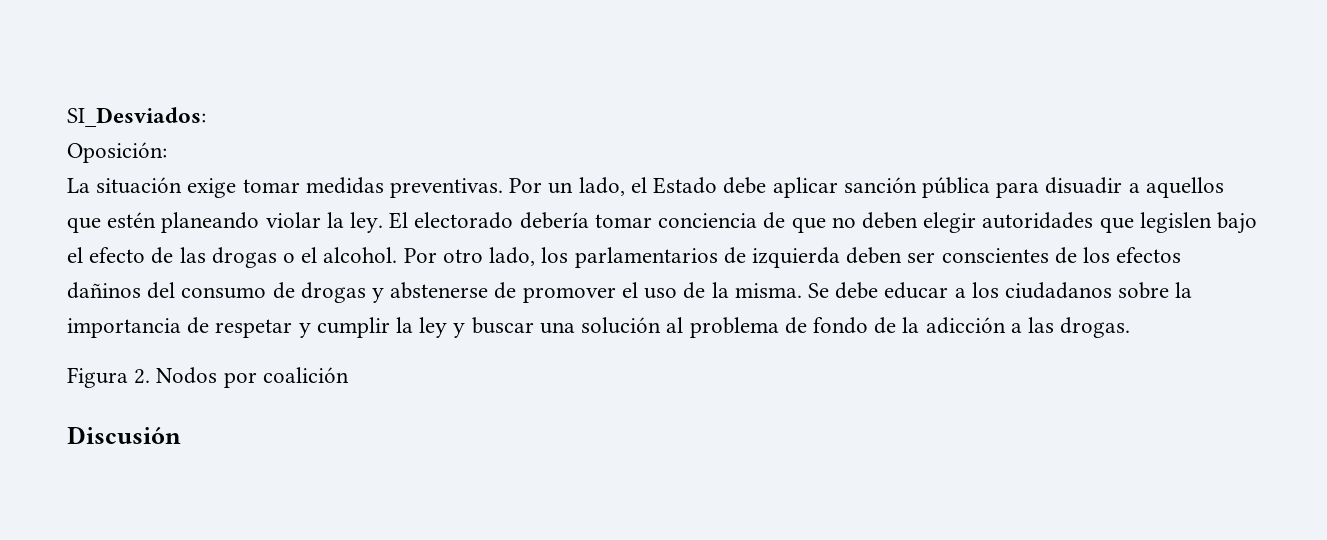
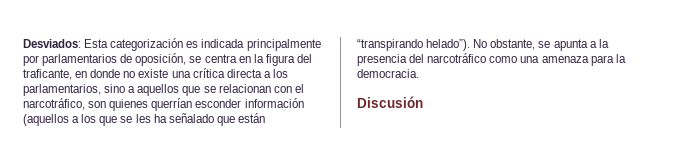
- SI_Desviados:
- Oposición:
- La situación exige tomar medidas preventivas. Por un lado, el Estado debe aplicar sanción pública para disuadir a aquellos que estén planeando violar la ley. El electorado debería tomar conciencia de que no deben elegir autoridades que legislen bajo el efecto de las drogas o el alcohol. Por otro lado, los parlamentarios de izquierda deben ser conscientes de los efectos dañinos del consumo de drogas y abstenerse de promover el uso de la misma. Se debe educar a los ciudadanos sobre la importancia de respetar y cumplir la ley y buscar una solución al problema de fondo de la adicción a las drogas.
- Figura 2. Nodos por coalición
+ Desviados: Esta categorización es indicada principalmente por parlamentarios de oposición, se centra en la figura del traficante, en donde no existe una crítica directa a los parlamentarios, sino a aquellos que se relacionan con el narcotráfico, son quienes querrían esconder información (aquellos a los que se les ha señalado que están “transpirando helado”). No obstante, se apunta a la presencia del narcotráfico como una amenaza para la democracia.

